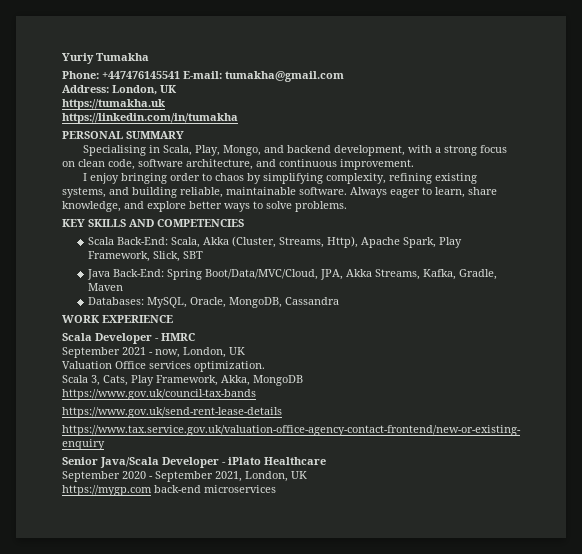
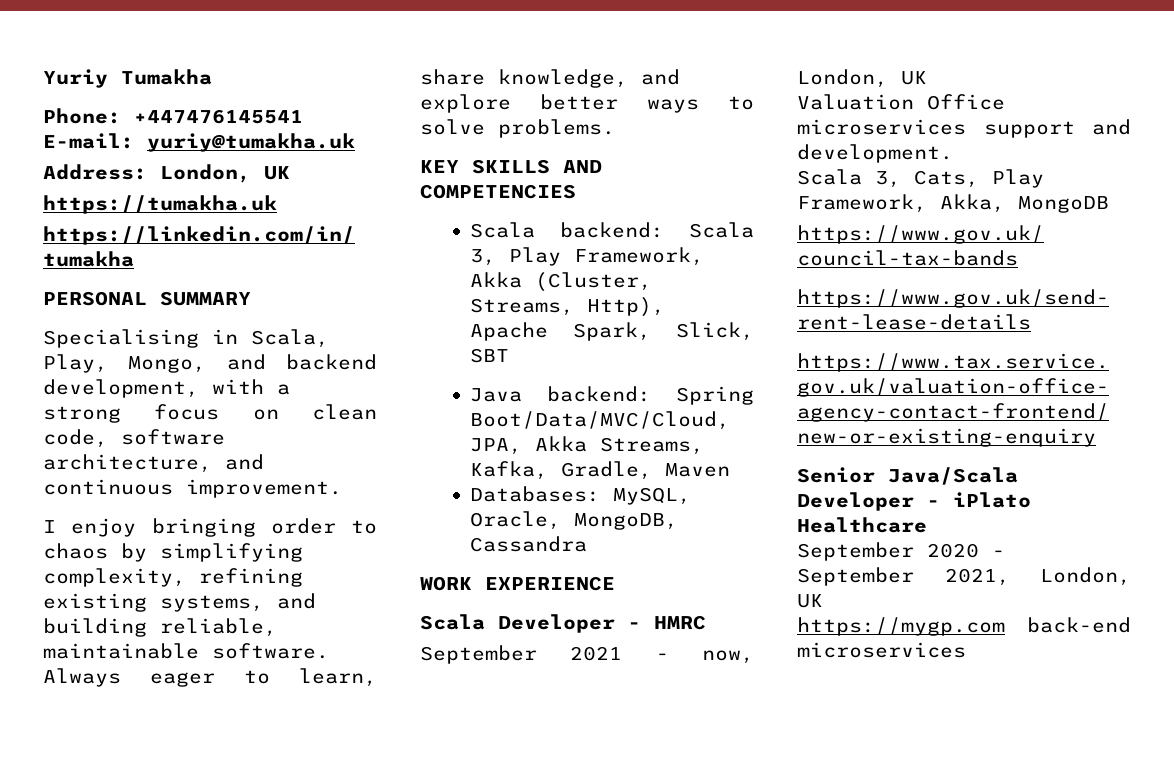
- Phone: +447476145541 E-mail: tumakha@gmail.com
+ Phone: +447476145541 E-mail: yuriy@tumakha.uk
- Scala Back-End: Scala, Akka (Cluster, Streams, Http), Apache Spark, Play Framework, Slick, SBT
+ Scala backend: Scala 3, Play Framework, Akka (Cluster, Streams, Http), Apache Spark, Slick, SBT
- Java Back-End: Spring Boot/Data/MVC/Cloud, JPA, Akka Streams, Kafka, Gradle, Maven
+ Java backend: Spring Boot/Data/MVC/Cloud, JPA, Akka Streams, Kafka, Gradle, Maven
- Valuation Office services optimization.
+ Valuation Office microservices support and development.

